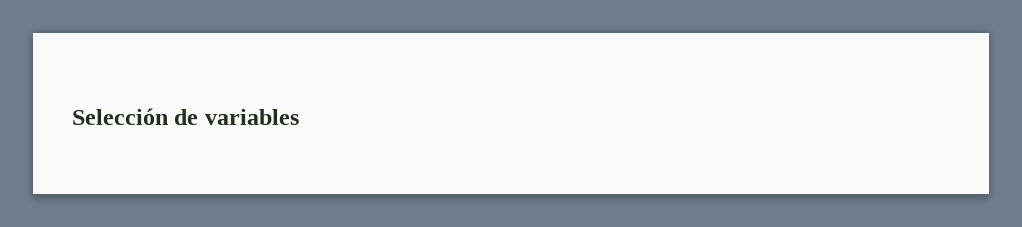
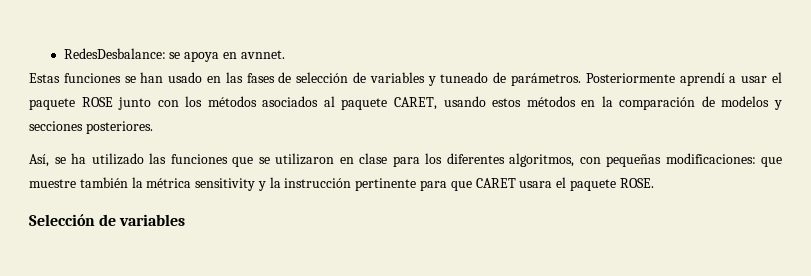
+ RedesDesbalance: se apoya en avnnet.
+ Estas funciones se han usado en las fases de selección de variables y tuneado de parámetros. Posteriormente aprendí a usar el paquete ROSE junto con los métodos asociados al paquete CARET, usando estos métodos en la comparación de modelos y secciones posteriores.
+ Así, se ha utilizado las funciones que se utilizaron en clase para los diferentes algoritmos, con pequeñas modificaciones: que muestre también la métrica sensitivity y la instrucción pertinente para que CARET usara el paquete ROSE.

